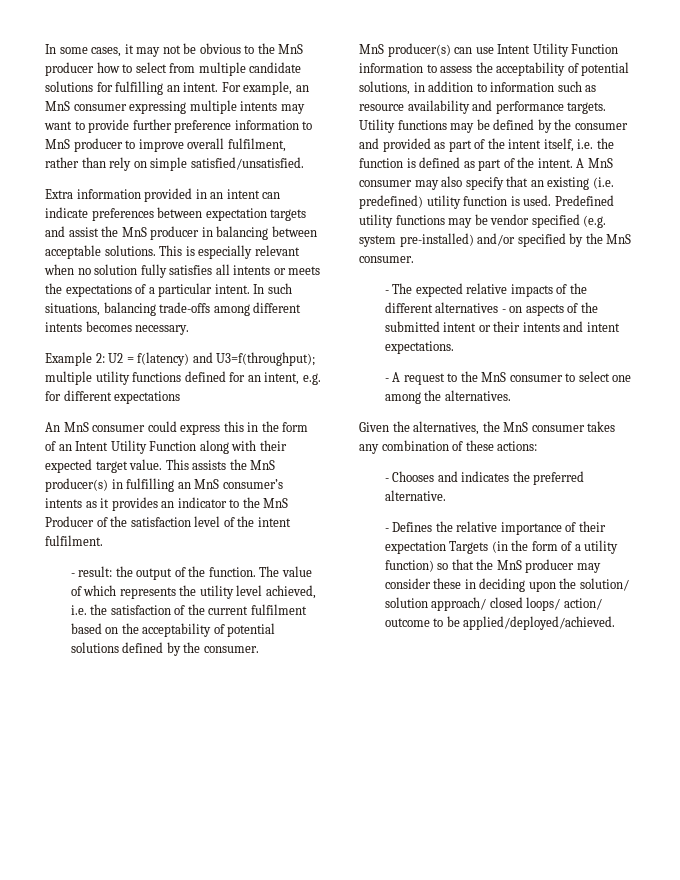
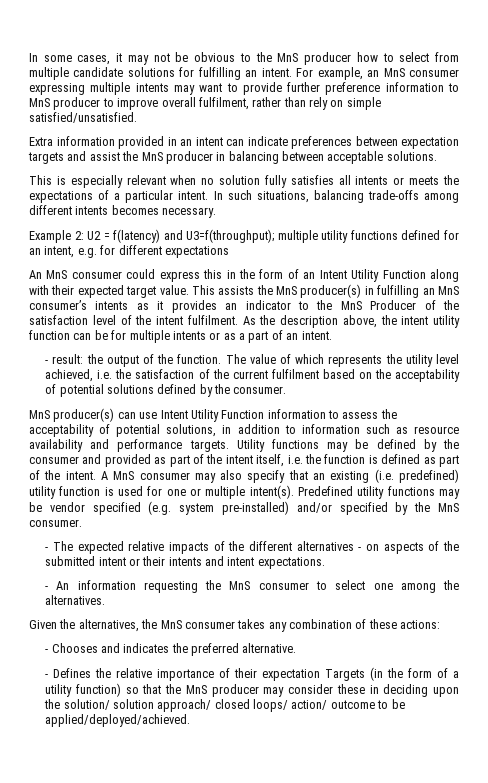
- Extra information provided in an intent can indicate preferences between expectation targets and assist the MnS producer in balancing between acceptable solutions. This is especially relevant when no solution fully satisfies all intents or meets the expectations of a particular intent.
+ Extra information provided in an intent can indicate preferences between expectation targets and assist the MnS producer in balancing between acceptable solutions.
+ This is especially relevant when no solution fully satisfies all intents or meets the expectations of a particular intent.
+ As the description above, the intent utility function can be for multiple intents or as a part of an intent.
- A MnS consumer may also specify that an existing (i.e. predefined) utility function is used.
+ A MnS consumer may also specify that an existing (i.e. predefined) utility function is used for one or multiple intent(s).
- - A request to the MnS consumer to select one among the alternatives.
+ - An information requesting the MnS consumer to select one among the alternatives.

